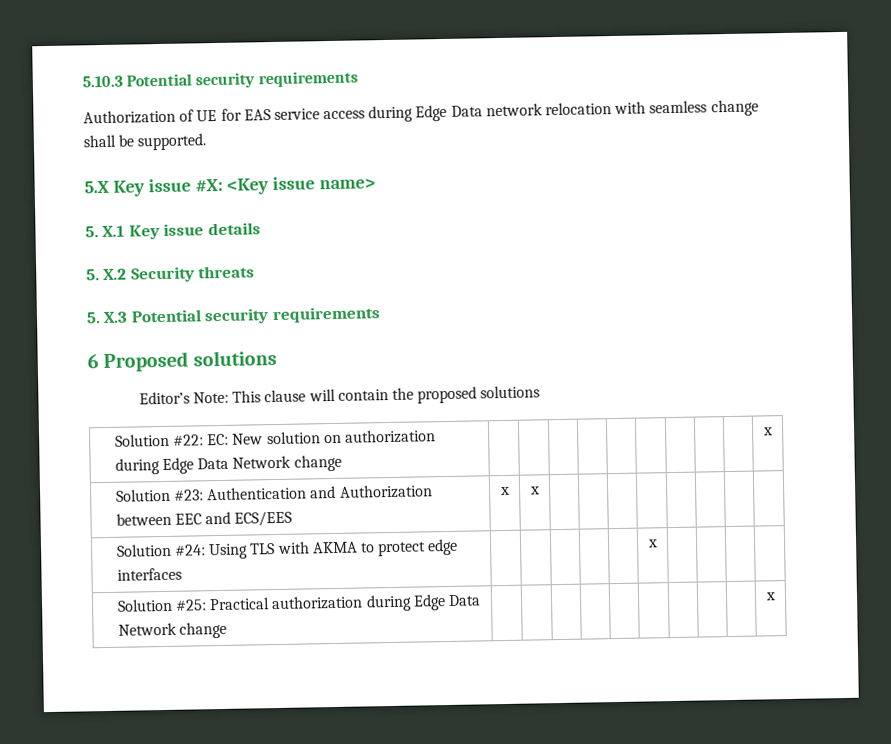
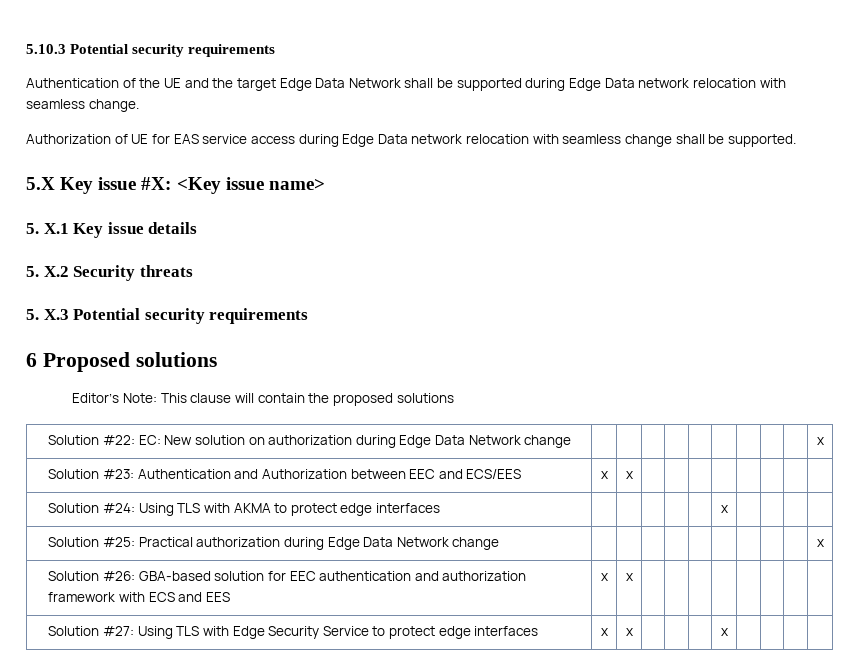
+ Authentication of the UE and the target Edge Data Network shall be supported during Edge Data network relocation with seamless change.
+ Solution #26: GBA-based solution for EEC authentication and authorization framework with ECS and EES | x | x | | | | | | | |
+ Solution #27: Using TLS with Edge Security Service to protect edge interfaces | x | x | | | | x | | | |

